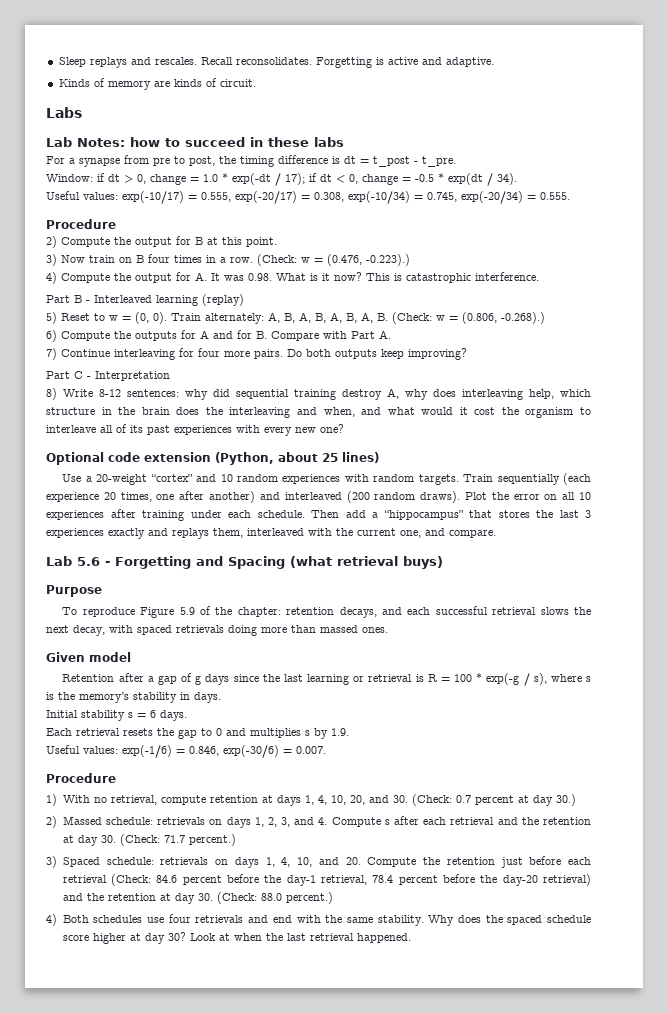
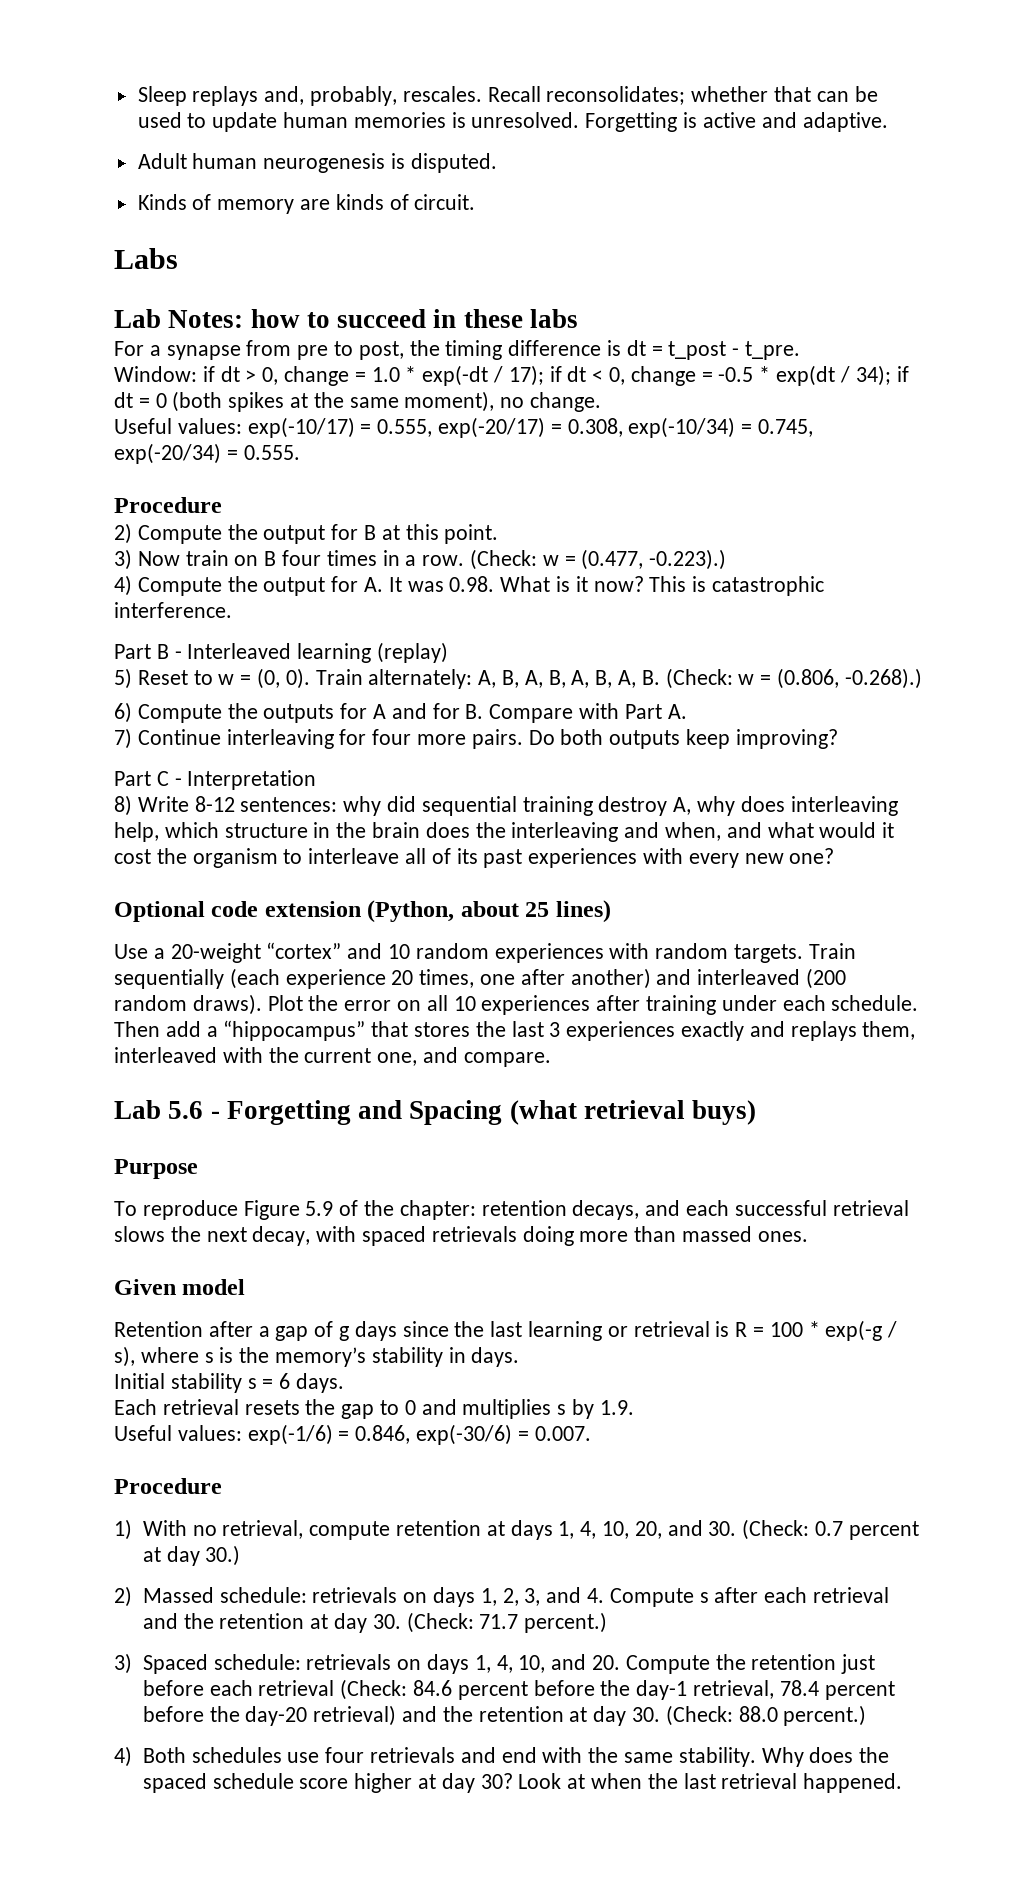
- Sleep replays and rescales. Recall reconsolidates.
+ Sleep replays and, probably, rescales. Recall reconsolidates; whether that can be used to update human memories is unresolved.
+ Adult human neurogenesis is disputed.
- Window: if dt > 0, change = 1.0 * exp(-dt / 17); if dt < 0, change = -0.5 * exp(dt / 34).
+ Window: if dt > 0, change = 1.0 * exp(-dt / 17); if dt < 0, change = -0.5 * exp(dt / 34); if dt = 0 (both spikes at the same moment), no change.
- (Check: w = (0.476, -0.223).)
+ (Check: w = (0.477, -0.223).)

